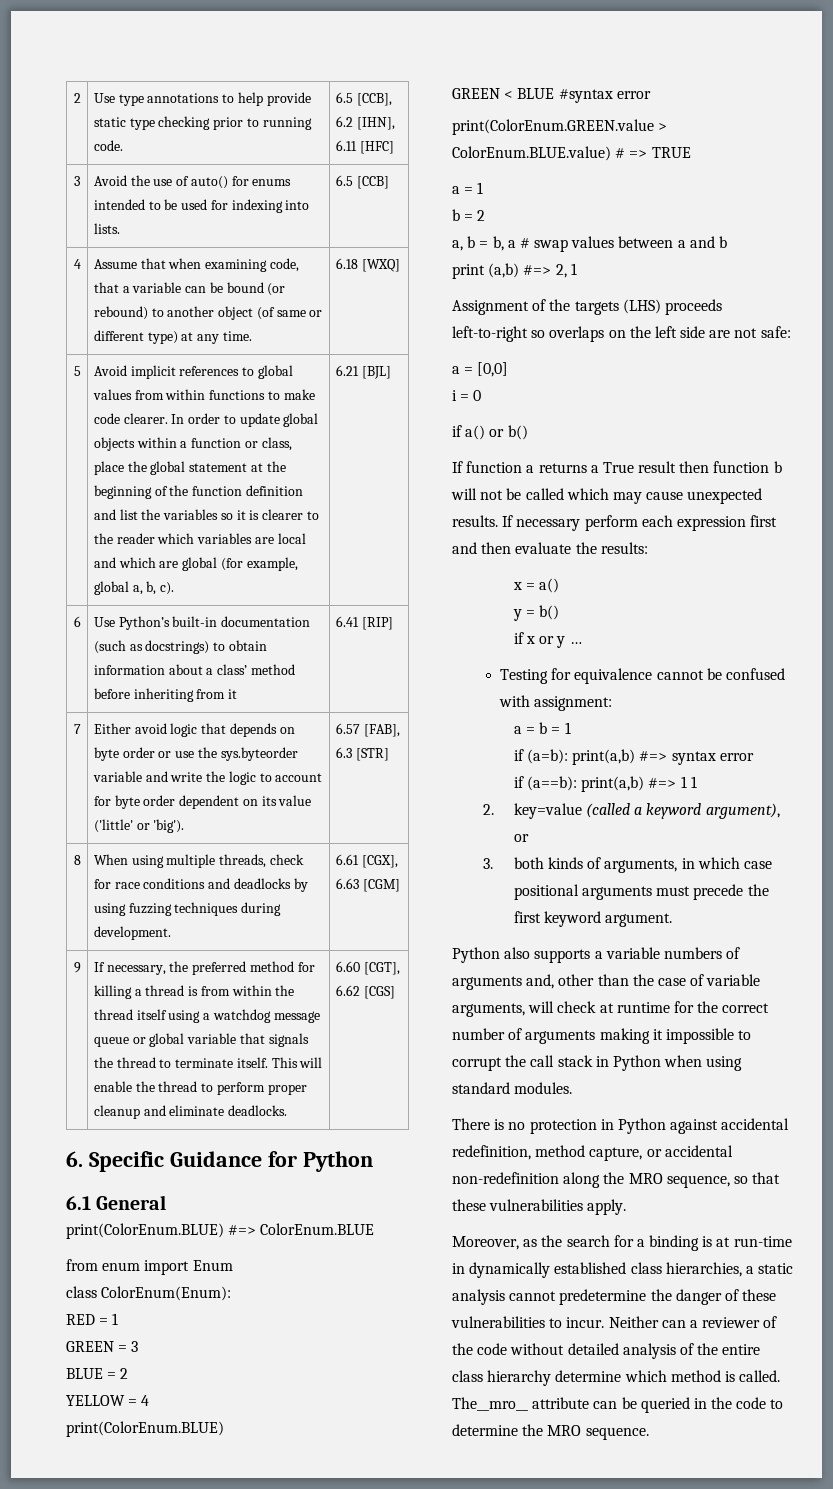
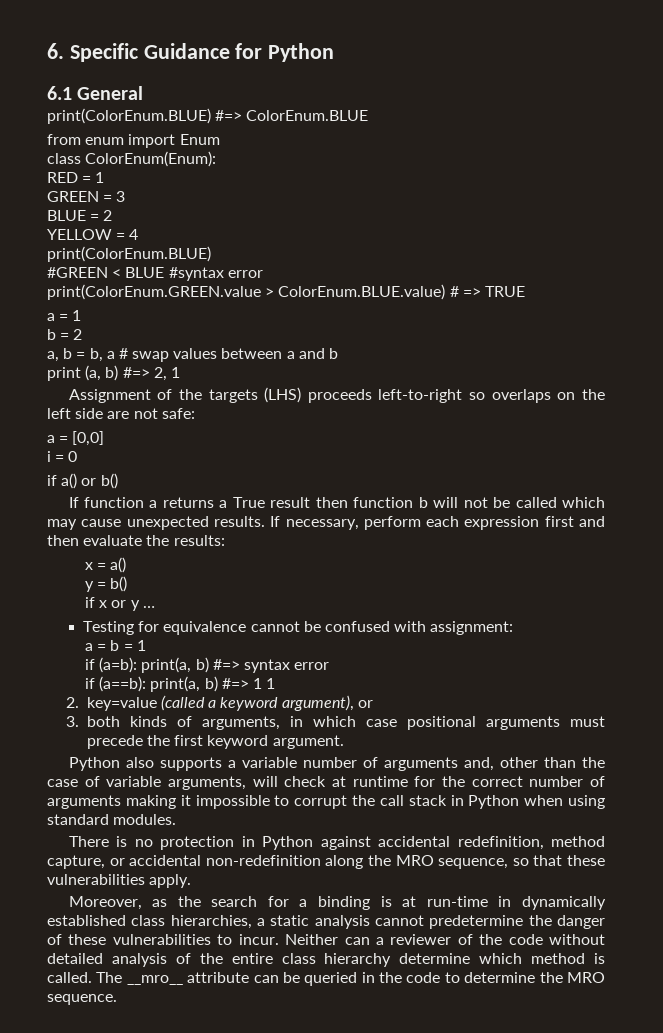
- 2 | Use type annotations to help provide static type checking prior to running code. | 6.5 [CCB], 6.2 [IHN], 6.11 [HFC]
- 3 | Avoid the use of auto() for enums intended to be used for indexing into lists. | 6.5 [CCB]
- 4 | Assume that when examining code, that a variable can be bound (or rebound) to another object (of same or different type) at any time. | 6.18 [WXQ]
- 5 | Avoid implicit references to global values from within functions to make code clearer. In order to update global objects within a function or class, place the global statement at the beginning of the function definition and list the variables so it is clearer to the reader which variables are local and which are global (for example, global a, b, c). | 6.21 [BJL]
- 6 | Use Python’s built-in documentation (such as docstrings) to obtain information about a class’ method before inheriting from it | 6.41 [RIP]
- 7 | Either avoid logic that depends on byte order or use the sys.byteorder variable and write the logic to account for byte order dependent on its value ('little' or 'big'). | 6.57 [FAB], 6.3 [STR]
- 8 | When using multiple threads, check for race conditions and deadlocks by using fuzzing techniques during development. | 6.61 [CGX], 6.63 [CGM]
- 9 | If necessary, the preferred method for killing a thread is from within the thread itself using a watchdog message queue or global variable that signals the thread to terminate itself. This will enable the thread to perform proper cleanup and eliminate deadlocks. | 6.60 [CGT], 6.62 [CGS]
- GREEN < BLUE #syntax error
+ #GREEN < BLUE #syntax error
- print (a,b) #=> 2, 1
+ print (a, b) #=> 2, 1
- If necessary perform each expression first and then evaluate the results:
+ If necessary, perform each expression first and then evaluate the results:
- if (a=b): print(a,b) #=> syntax error
+ if (a=b): print(a, b) #=> syntax error
- if (a==b): print(a,b) #=> 1 1
+ if (a==b): print(a, b) #=> 1 1
- Python also supports a variable numbers of arguments and, other than the case of variable arguments, will check at runtime for the correct number of arguments making it impossible to corrupt the call stack in Python when using standard modules.
+ Python also supports a variable number of arguments and, other than the case of variable arguments, will check at runtime for the correct number of arguments making it impossible to corrupt the call stack in Python when using standard modules.
- The__mro__ attribute can be queried in the code to determine the MRO sequence.
+ The __mro__ attribute can be queried in the code to determine the MRO sequence.

